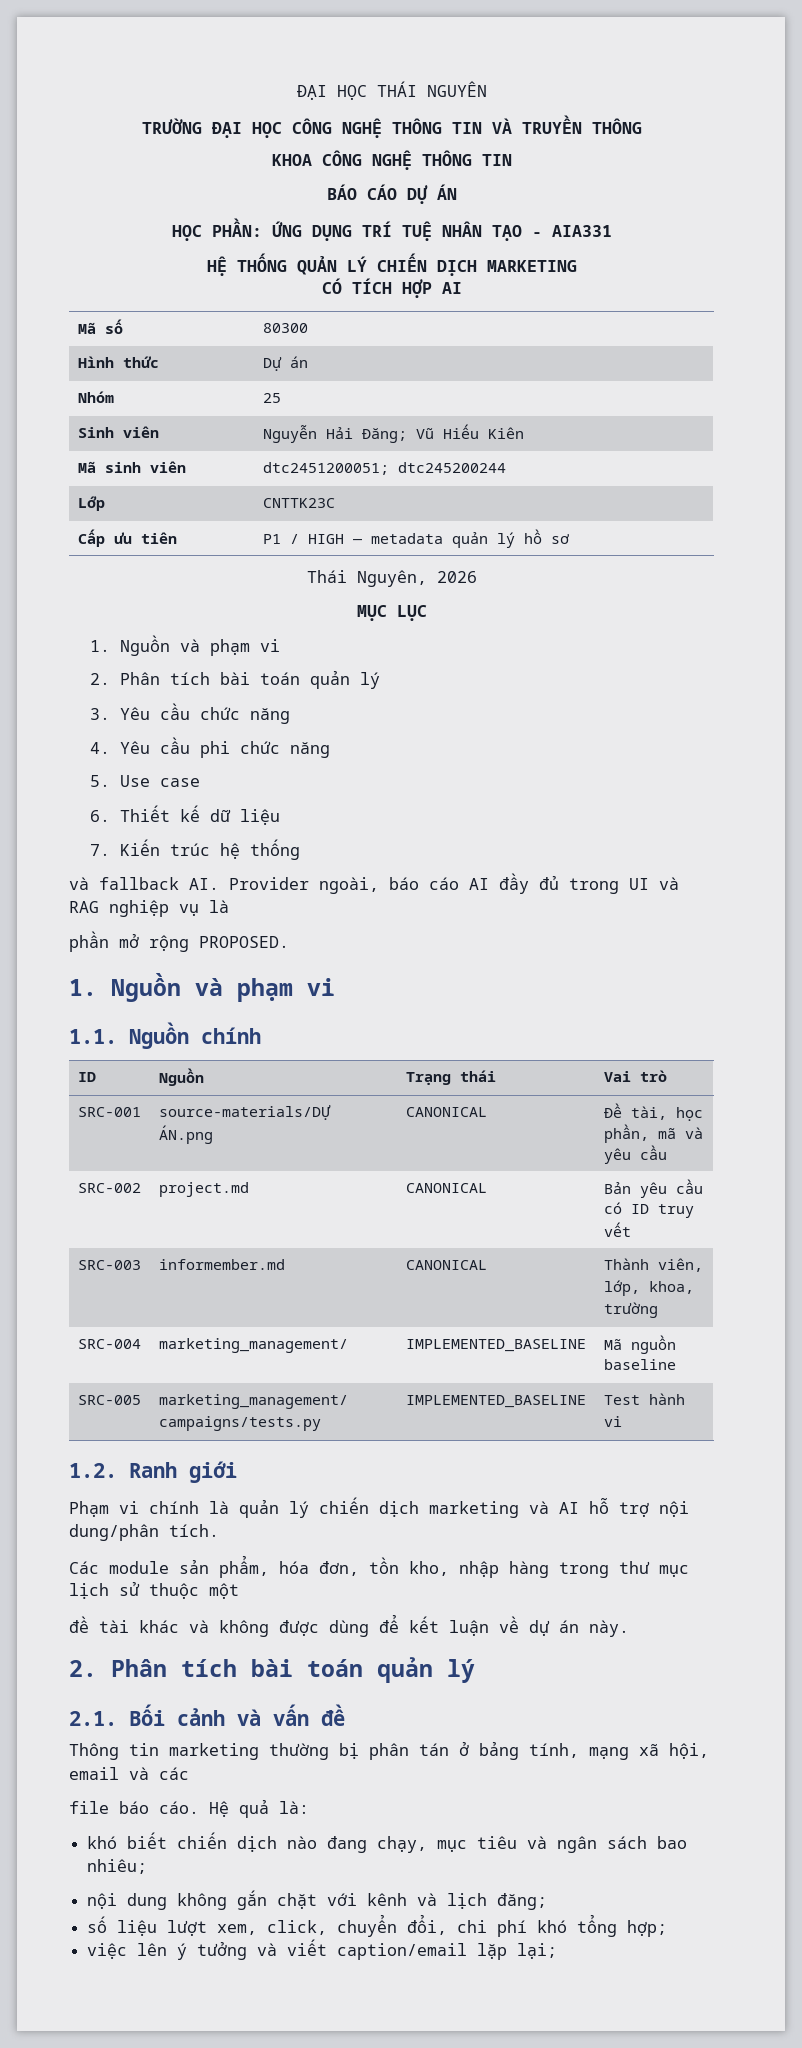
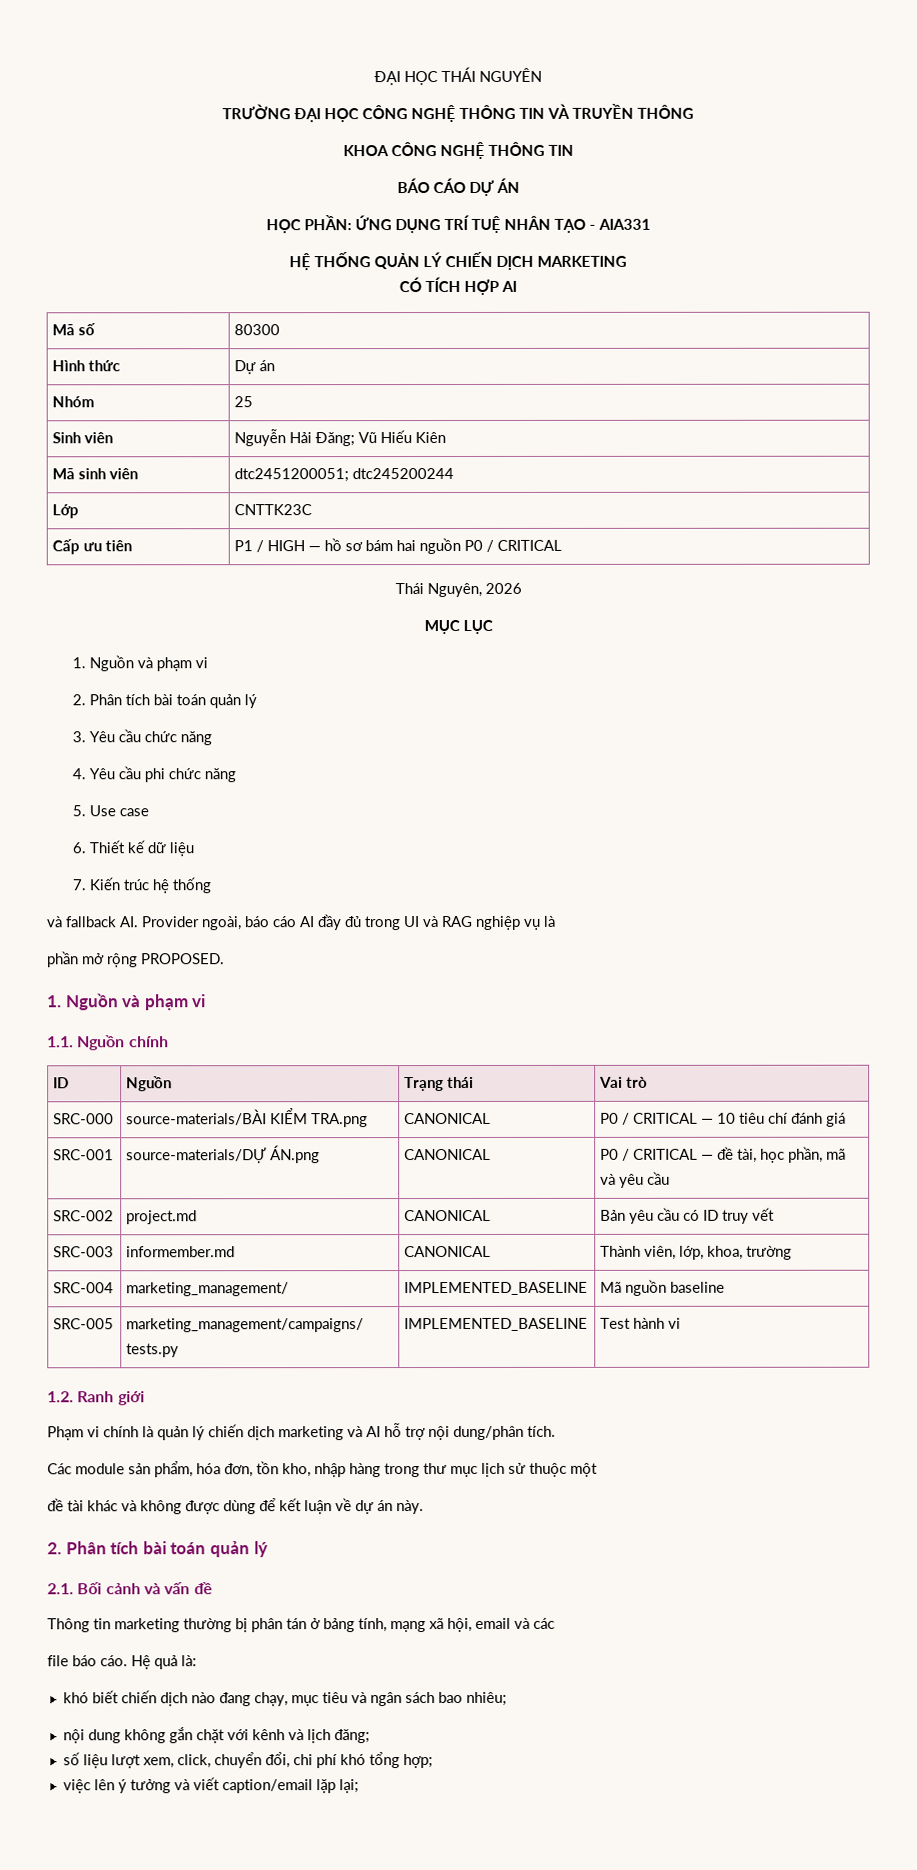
- Cấp ưu tiên | P1 / HIGH — metadata quản lý hồ sơ
+ Cấp ưu tiên | P1 / HIGH — hồ sơ bám hai nguồn P0 / CRITICAL
+ SRC-000 | source-materials/BÀI KIỂM TRA.png | CANONICAL | P0 / CRITICAL — 10 tiêu chí đánh giá
- SRC-001 | source-materials/DỰ ÁN.png | CANONICAL | Đề tài, học phần, mã và yêu cầu
+ SRC-001 | source-materials/DỰ ÁN.png | CANONICAL | P0 / CRITICAL — đề tài, học phần, mã và yêu cầu

